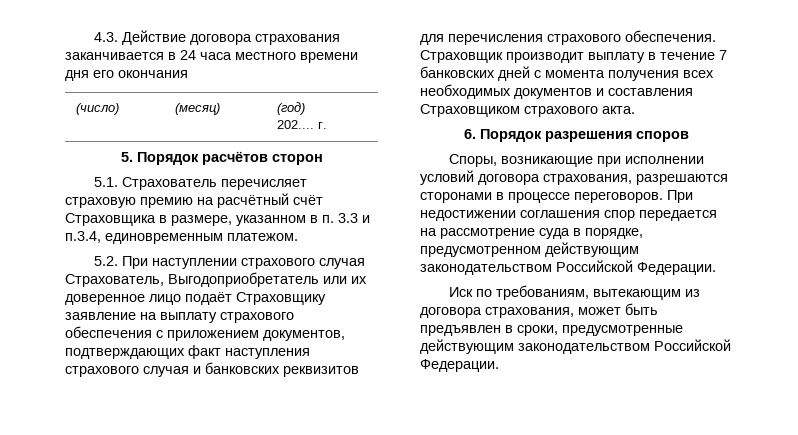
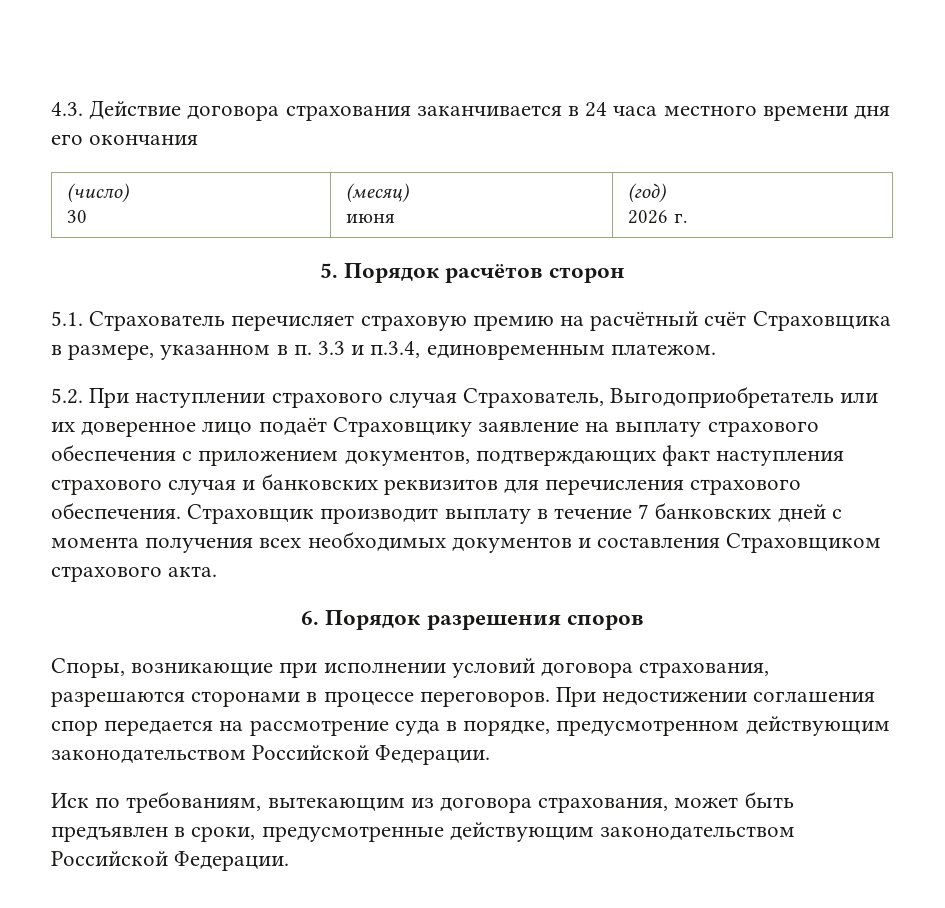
- (число) | (месяц) | (год)
- 202.... г.
+ (число)
+ 30 | (месяц)
+ июня | (год)
+ 2026 г.

